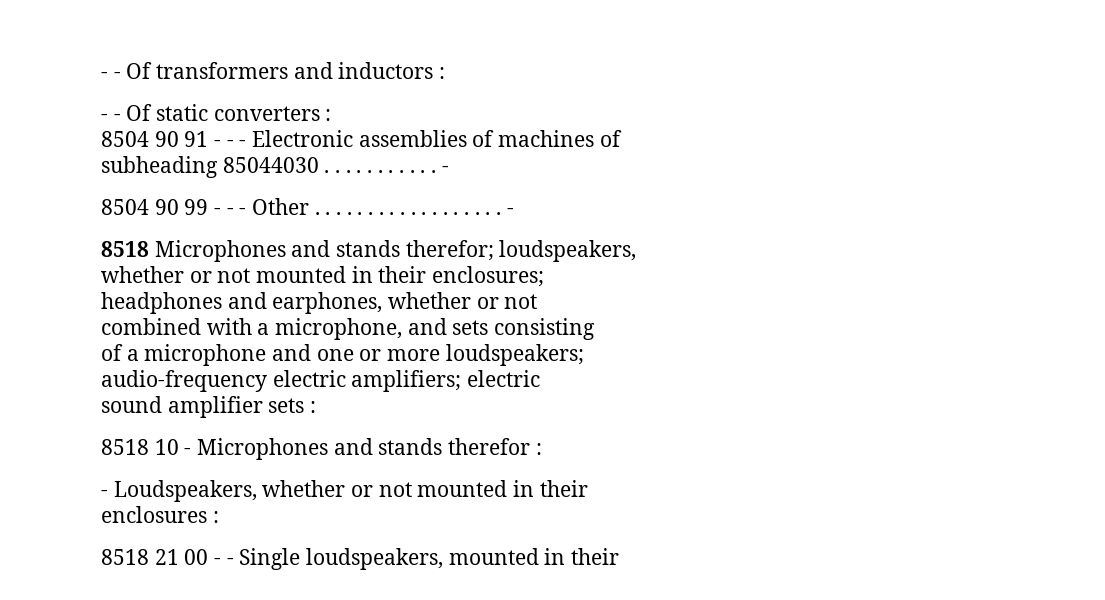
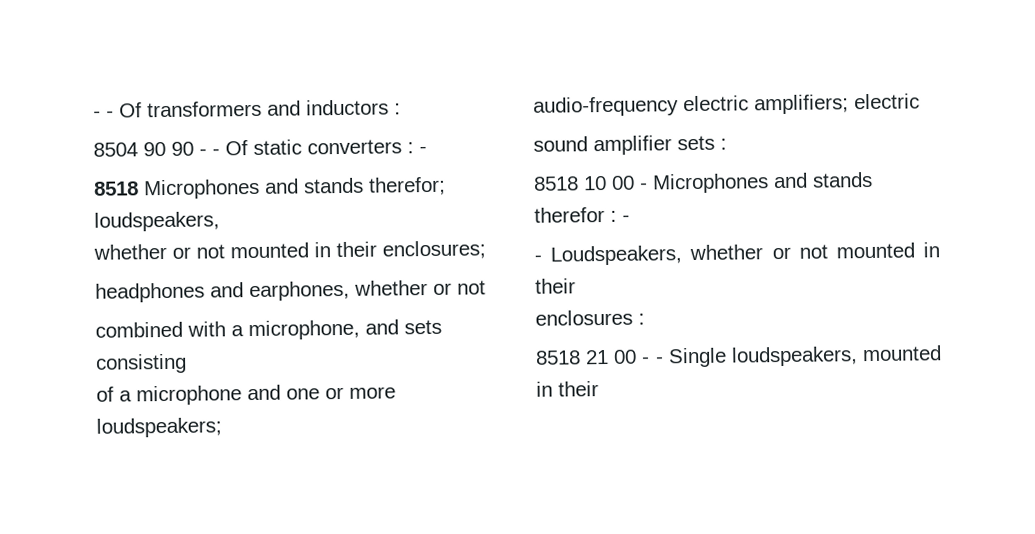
- - - Of static converters :
- 8504 90 91 - - - Electronic assemblies of machines of
- subheading 85044030 . . . . . . . . . . . -
- 8504 90 99 - - - Other . . . . . . . . . . . . . . . . . . -
+ 8504 90 90 - - Of static converters : -
- 8518 10 - Microphones and stands therefor :
+ 8518 10 00 - Microphones and stands therefor : -

